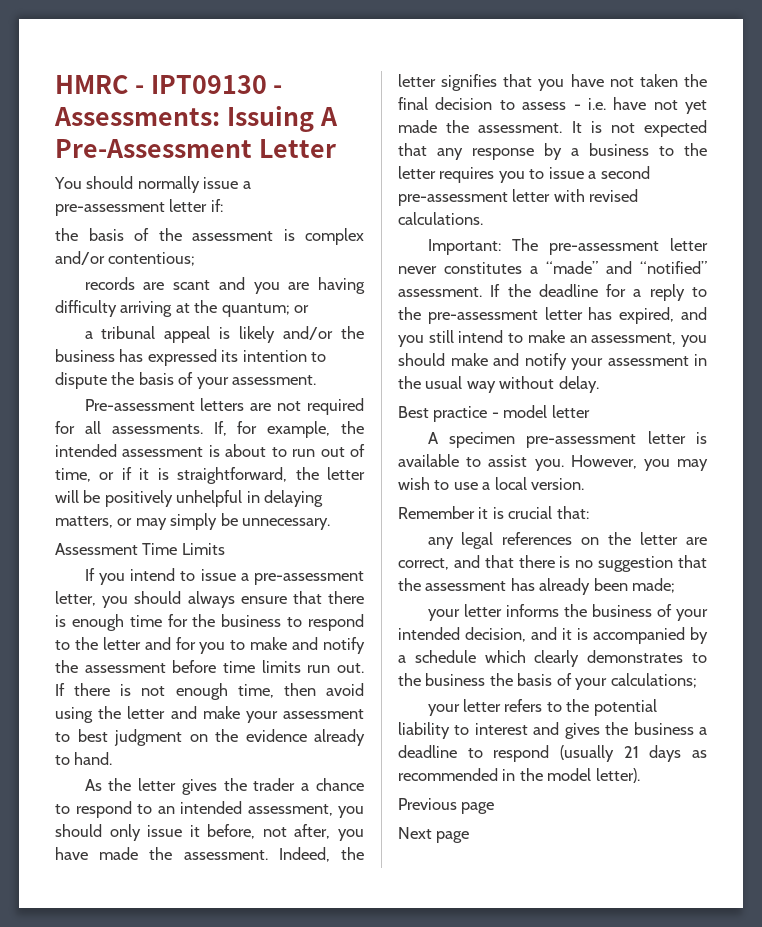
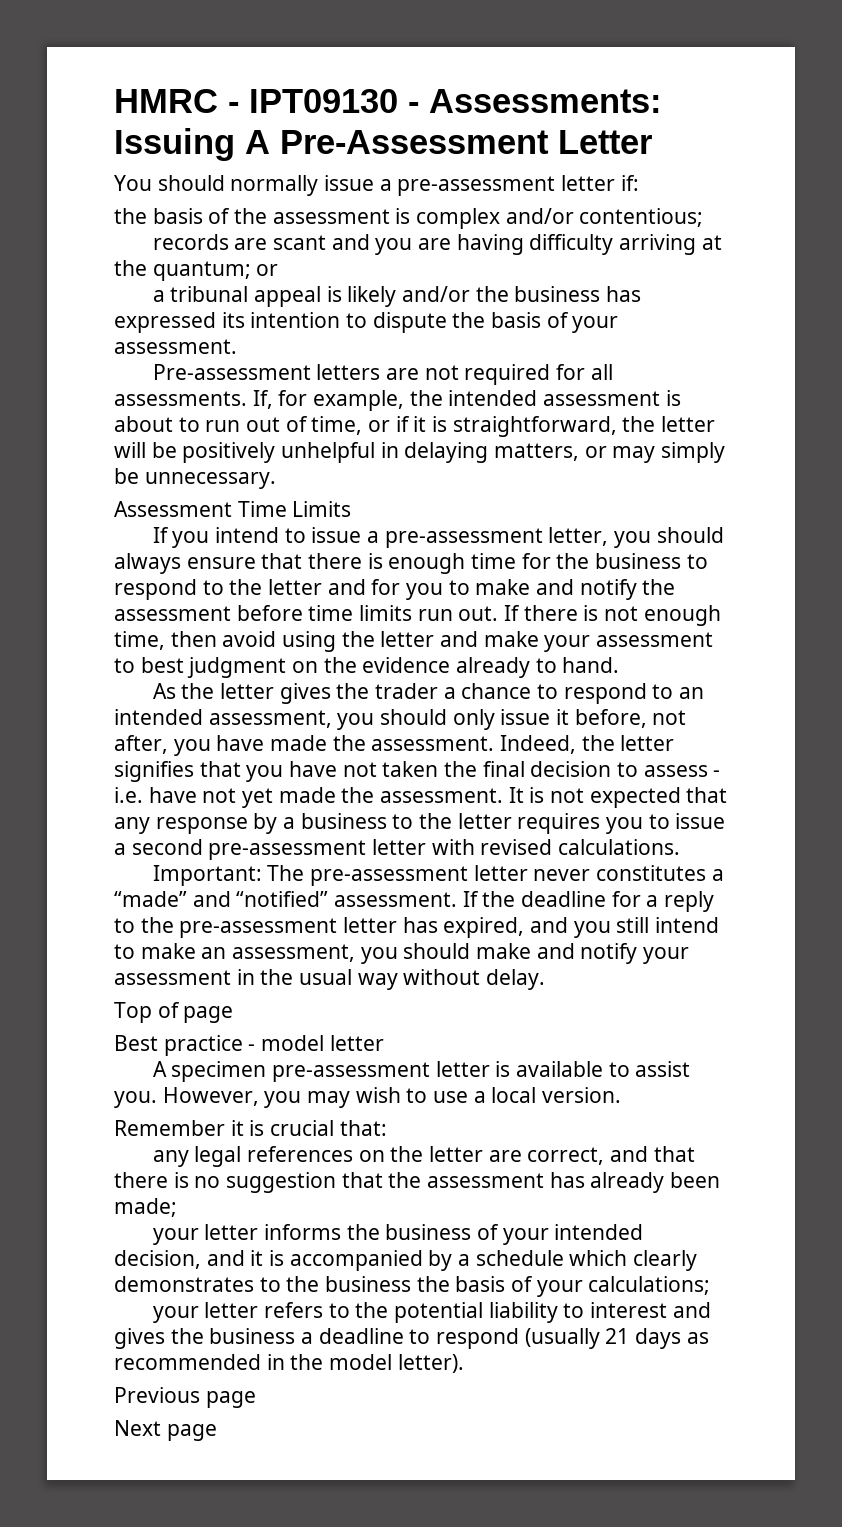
+ Top of page

